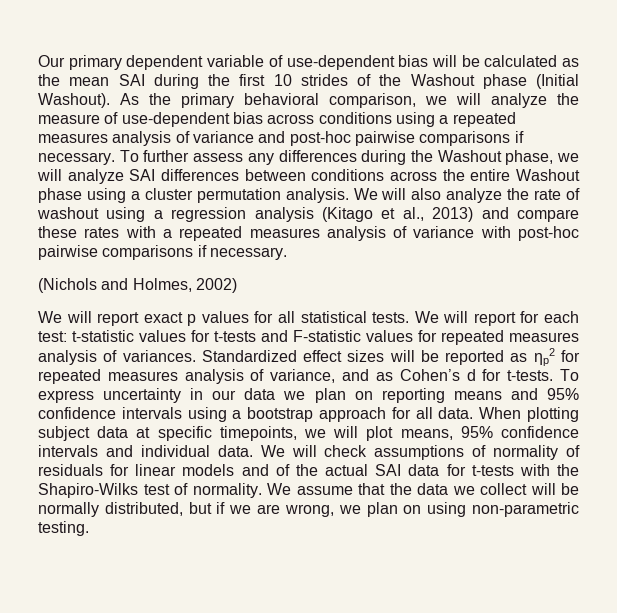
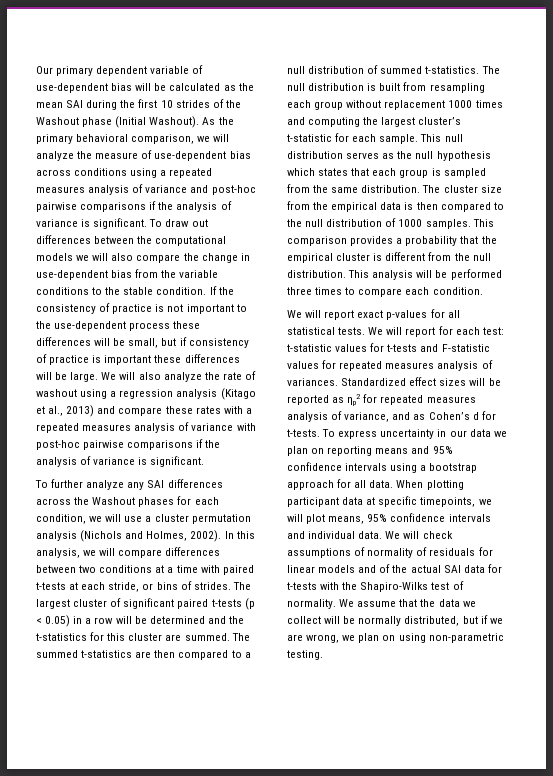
- As the primary behavioral comparison, we will analyze the measure of use-dependent bias across conditions using a repeated measures analysis of variance and post-hoc pairwise comparisons if necessary. To further assess any differences during the Washout phase, we will analyze SAI differences between conditions across the entire Washout phase using a cluster permutation analysis.
+ As the primary behavioral comparison, we will analyze the measure of use-dependent bias across conditions using a repeated measures analysis of variance and post-hoc pairwise comparisons if the analysis of variance is significant. To draw out differences between the computational models we will also compare the change in use-dependent bias from the variable conditions to the stable condition. If the consistency of practice is not important to the use-dependent process these differences will be small, but if consistency of practice is important these differences will be large.
- We will also analyze the rate of washout using a regression analysis (Kitago et al., 2013) and compare these rates with a repeated measures analysis of variance with post-hoc pairwise comparisons if necessary.
- (Nichols and Holmes, 2002)
+ We will also analyze the rate of washout using a regression analysis (Kitago et al., 2013) and compare these rates with a repeated measures analysis of variance with post-hoc pairwise comparisons if the analysis of variance is significant.
+ To further analyze any SAI differences across the Washout phases for each condition, we will use a cluster permutation analysis (Nichols and Holmes, 2002). In this analysis, we will compare differences between two conditions at a time with paired t-tests at each stride, or bins of strides. The largest cluster of significant paired t-tests (p < 0.05) in a row will be determined and the t-statistics for this cluster are summed. The summed t-statistics are then compared to a null distribution of summed t-statistics. The null distribution is built from resampling each group without replacement 1000 times and computing the largest cluster’s t-statistic for each sample. This null distribution serves as the null hypothesis which states that each group is sampled from the same distribution. The cluster size from the empirical data is then compared to the null distribution of 1000 samples. This comparison provides a probability that the empirical cluster is different from the null distribution. This analysis will be performed three times to compare each condition.
- We will report exact p values for all statistical tests.
+ We will report exact p-values for all statistical tests.
- When plotting subject data at specific timepoints, we will plot means, 95% confidence intervals and individual data.
+ When plotting participant data at specific timepoints, we will plot means, 95% confidence intervals and individual data.

